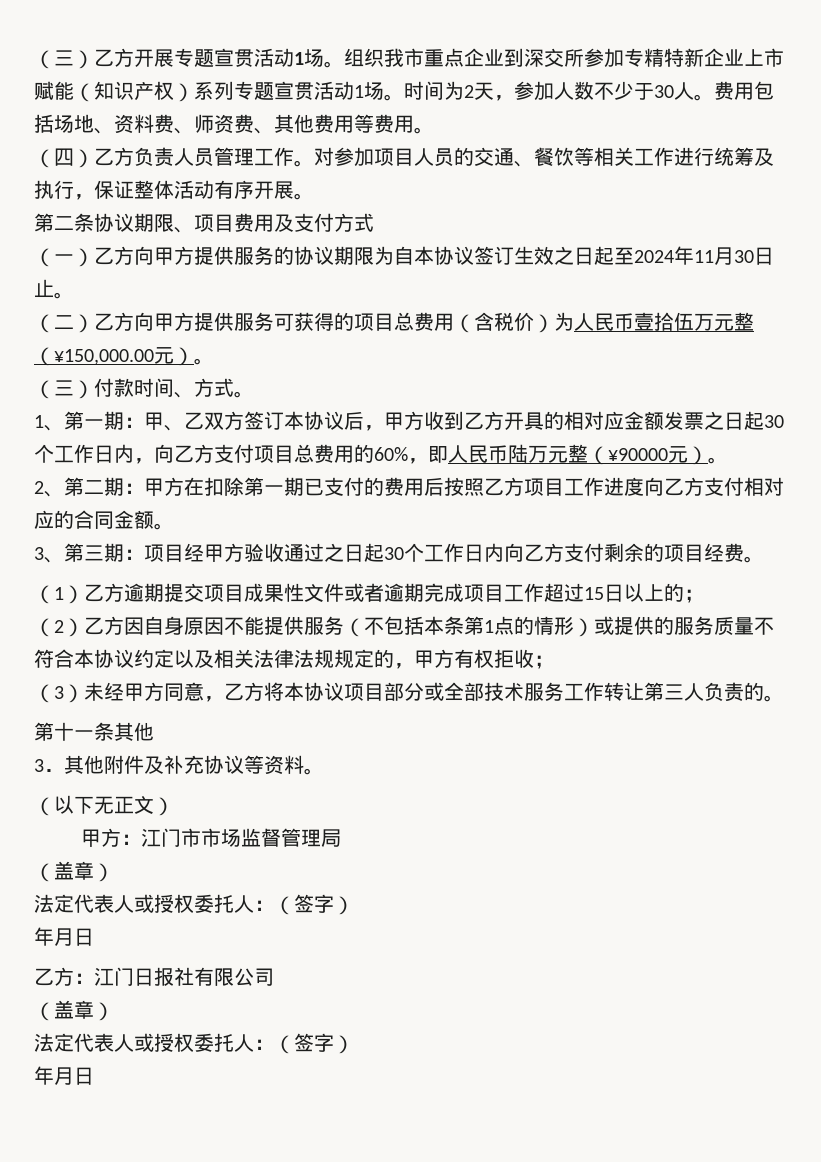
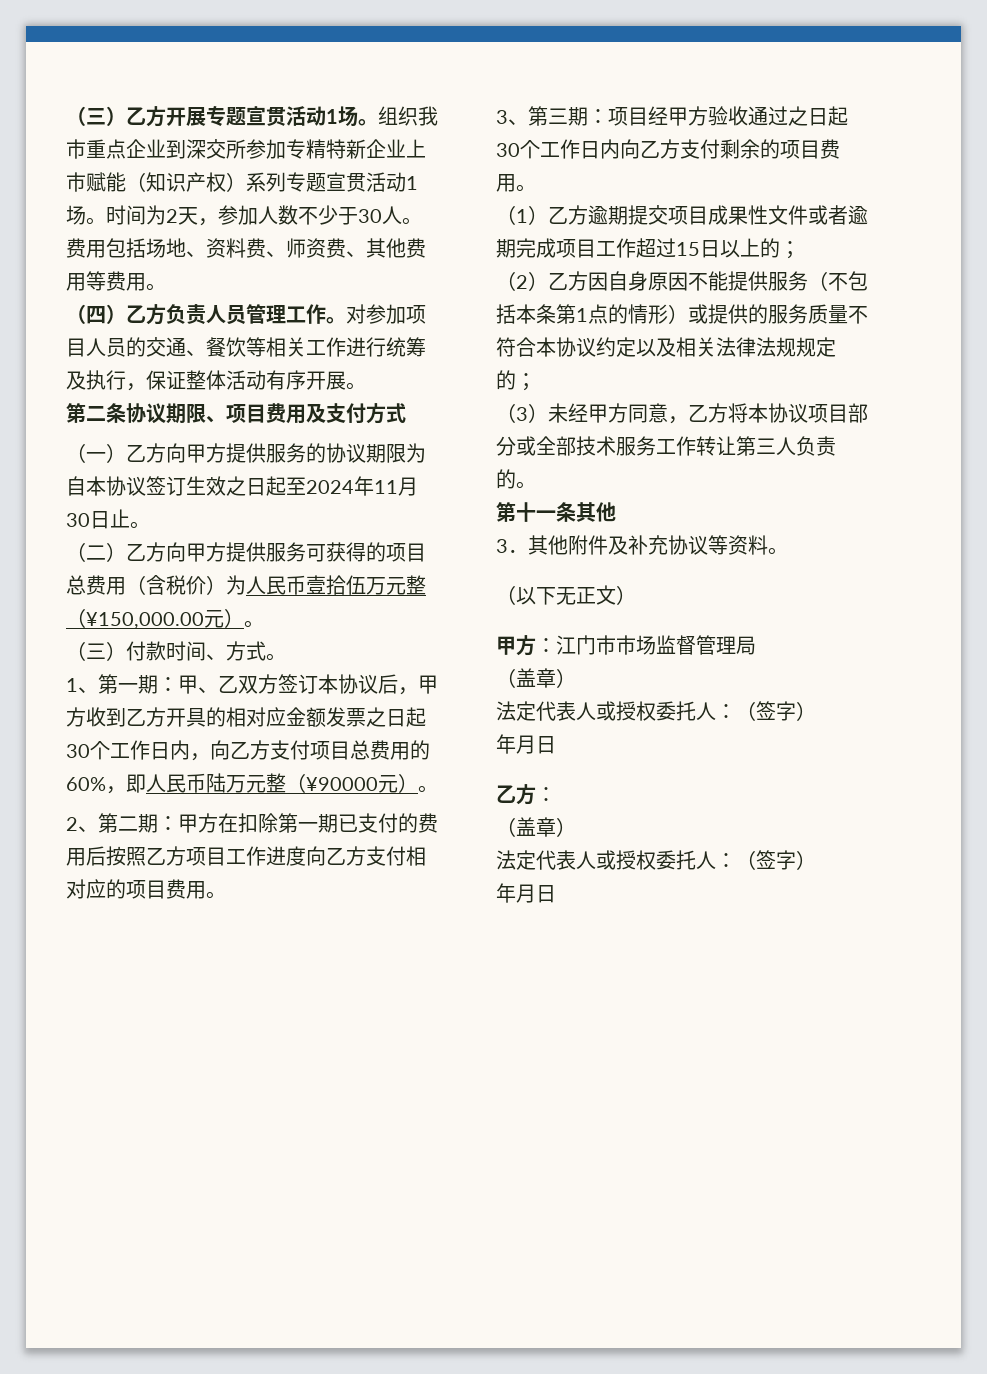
- 2、第二期：甲方在扣除第一期已支付的费用后按照乙方项目工作进度向乙方支付相对应的合同金额。
+ 2、第二期：甲方在扣除第一期已支付的费用后按照乙方项目工作进度向乙方支付相对应的项目费用。
- 3、第三期：项目经甲方验收通过之日起30个工作日内向乙方支付剩余的项目经费。
+ 3、第三期：项目经甲方验收通过之日起30个工作日内向乙方支付剩余的项目费用。
- （2）乙方因自身原因不能提供服务（不包括本条第1点的情形）或提供的服务质量不符合本协议约定以及相关法律法规规定的，甲方有权拒收；
+ （2）乙方因自身原因不能提供服务（不包括本条第1点的情形）或提供的服务质量不符合本协议约定以及相关法律法规规定的；
- 乙方：江门日报社有限公司
+ 乙方：

